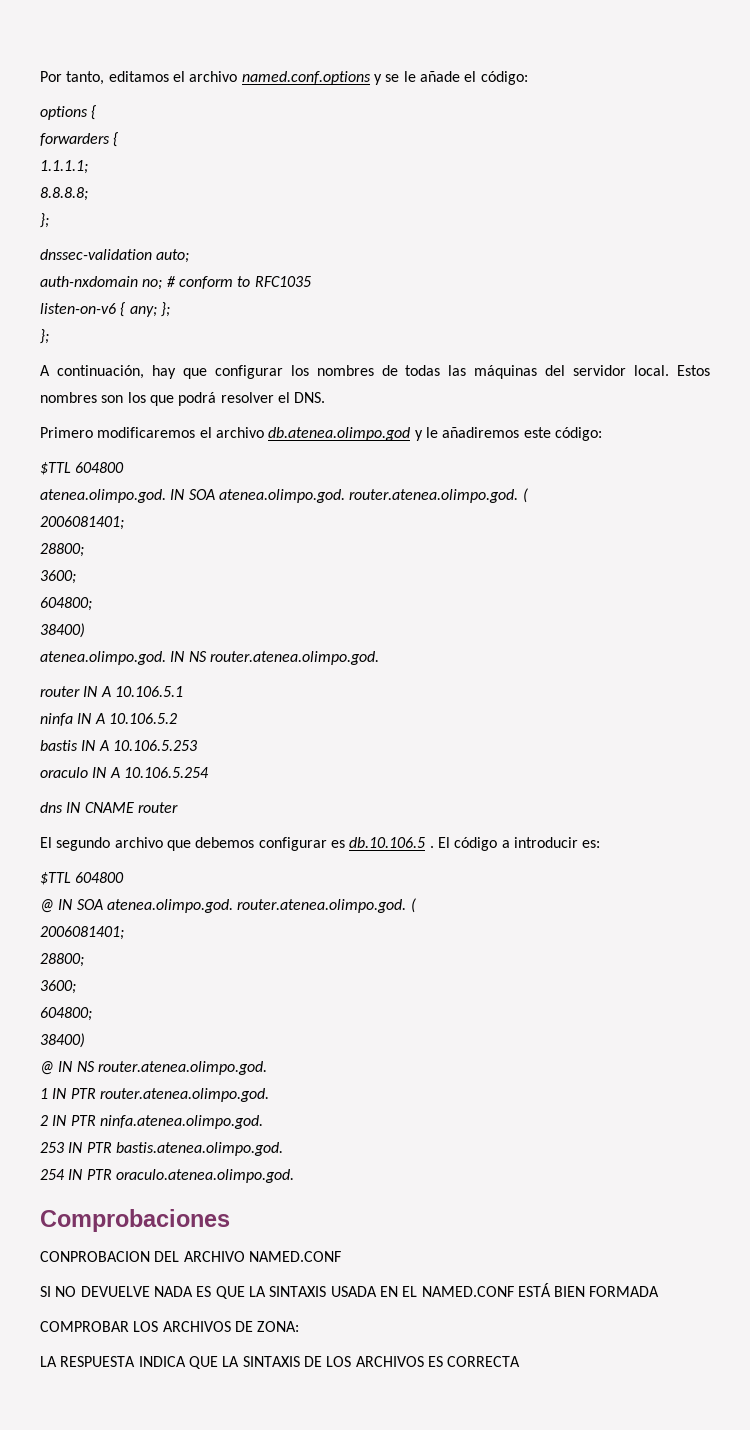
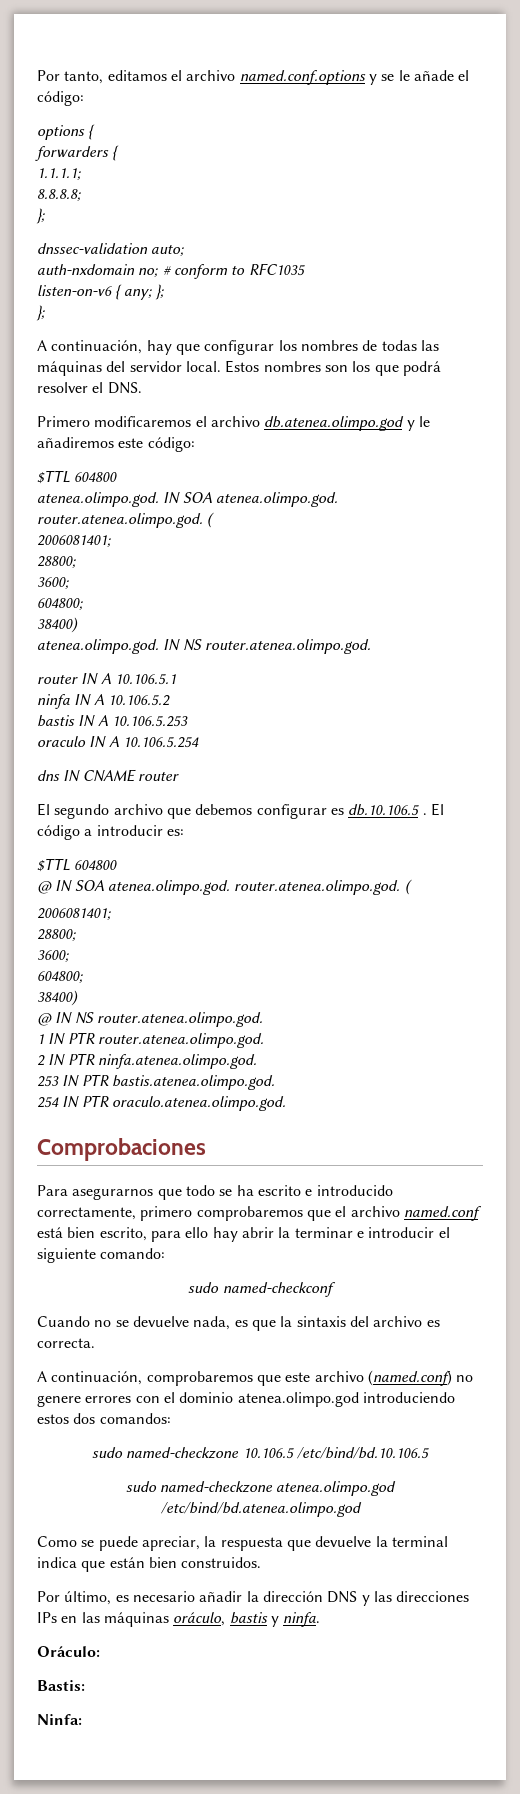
- CONPROBACION DEL ARCHIVO NAMED.CONF
- SI NO DEVUELVE NADA ES QUE LA SINTAXIS USADA EN EL NAMED.CONF ESTÁ BIEN FORMADA
- COMPROBAR LOS ARCHIVOS DE ZONA:
- LA RESPUESTA INDICA QUE LA SINTAXIS DE LOS ARCHIVOS ES CORRECTA
+ Para asegurarnos que todo se ha escrito e introducido correctamente, primero comprobaremos que el archivo named.conf está bien escrito, para ello hay abrir la terminar e introducir el siguiente comando:
+ sudo named-checkconf
+ Cuando no se devuelve nada, es que la sintaxis del archivo es correcta.
+ A continuación, comprobaremos que este archivo (named.conf) no genere errores con el dominio atenea.olimpo.god introduciendo estos dos comandos:
+ sudo named-checkzone 10.106.5 /etc/bind/bd.10.106.5
+ sudo named-checkzone atenea.olimpo.god /etc/bind/bd.atenea.olimpo.god
+ Como se puede apreciar, la respuesta que devuelve la terminal indica que están bien construidos.
+ Por último, es necesario añadir la dirección DNS y las direcciones IPs en las máquinas oráculo, bastis y ninfa.
+ Oráculo:
+ Bastis:
+ Ninfa:

